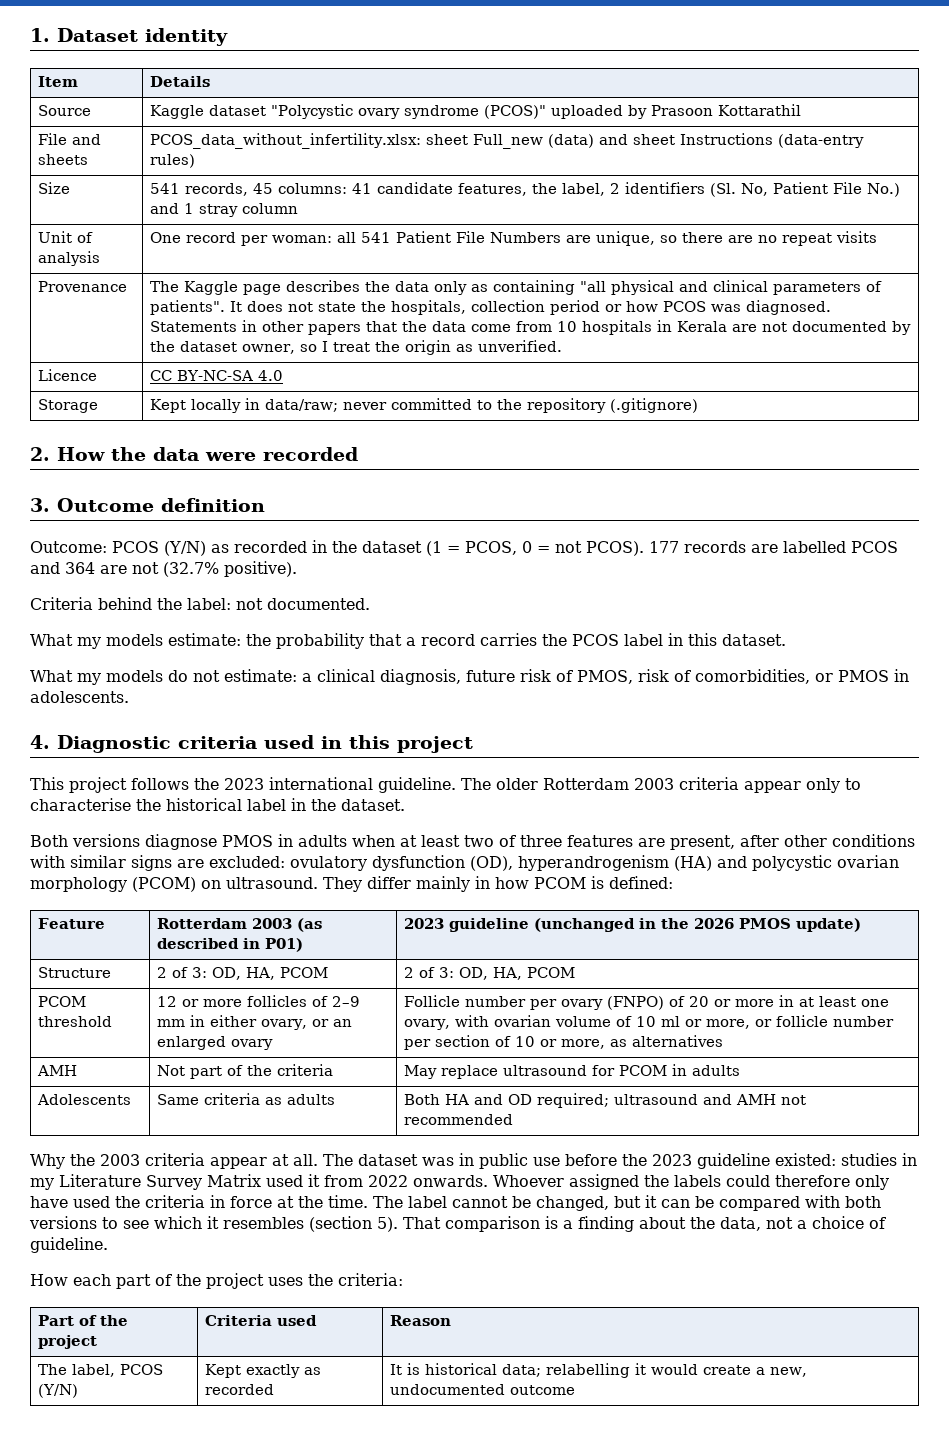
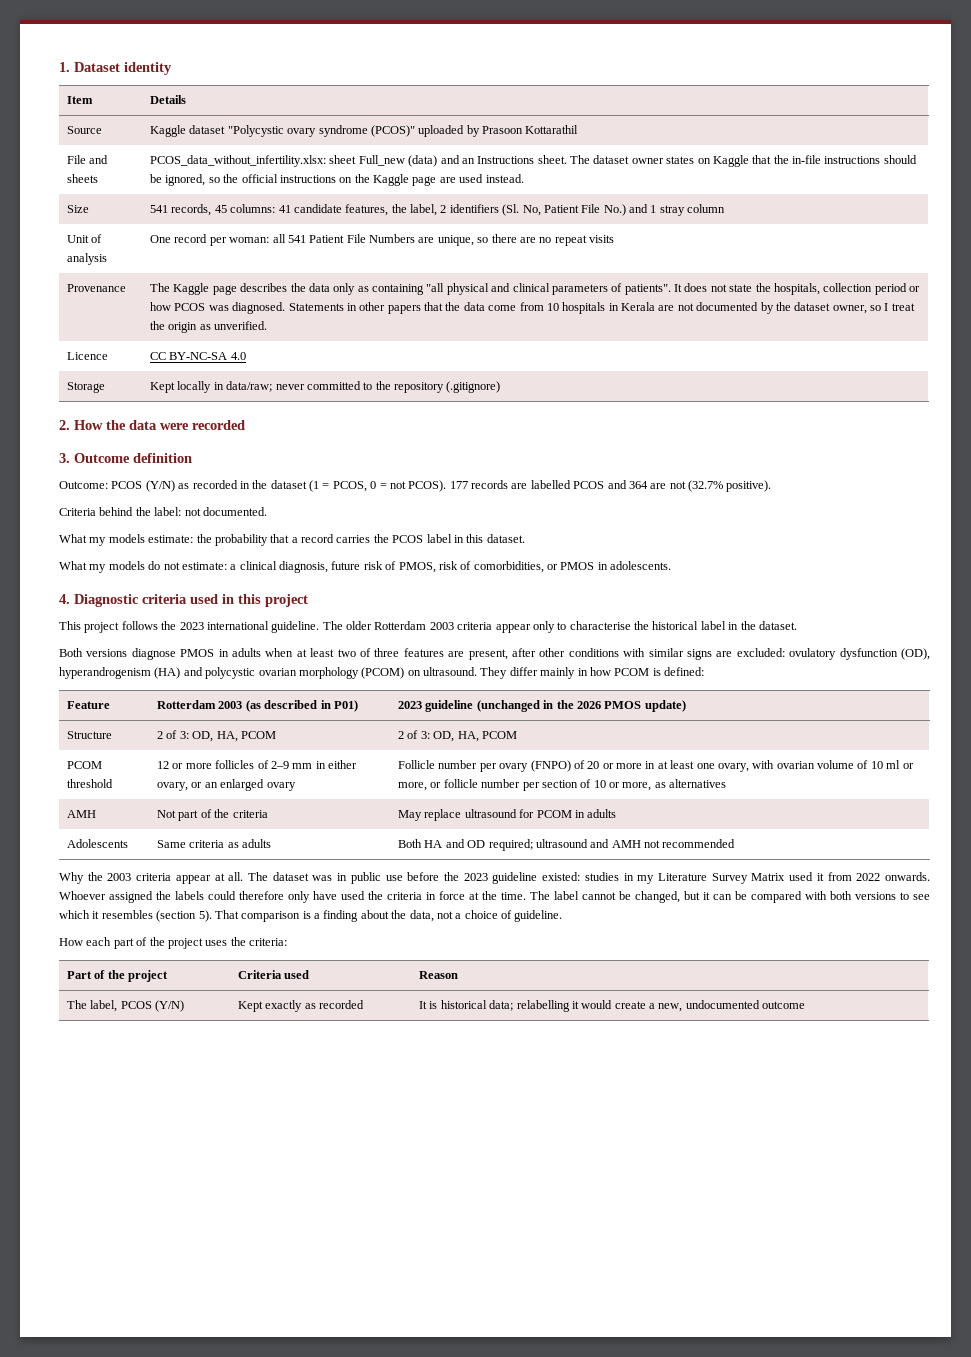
- File and sheets | PCOS_data_without_infertility.xlsx: sheet Full_new (data) and sheet Instructions (data-entry rules)
+ File and sheets | PCOS_data_without_infertility.xlsx: sheet Full_new (data) and an Instructions sheet. The dataset owner states on Kaggle that the in-file instructions should be ignored, so the official instructions on the Kaggle page are used instead.

